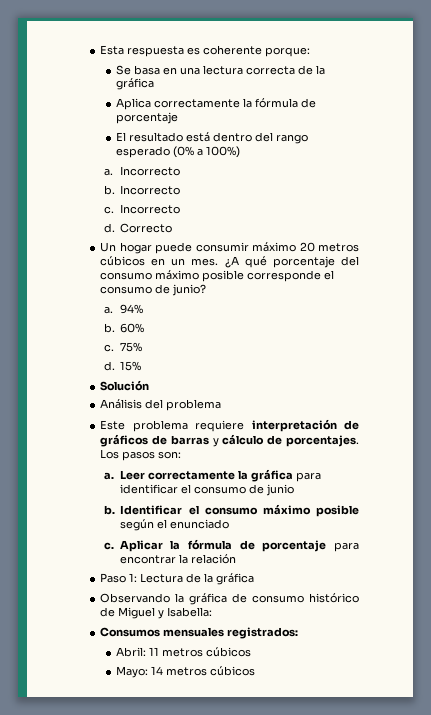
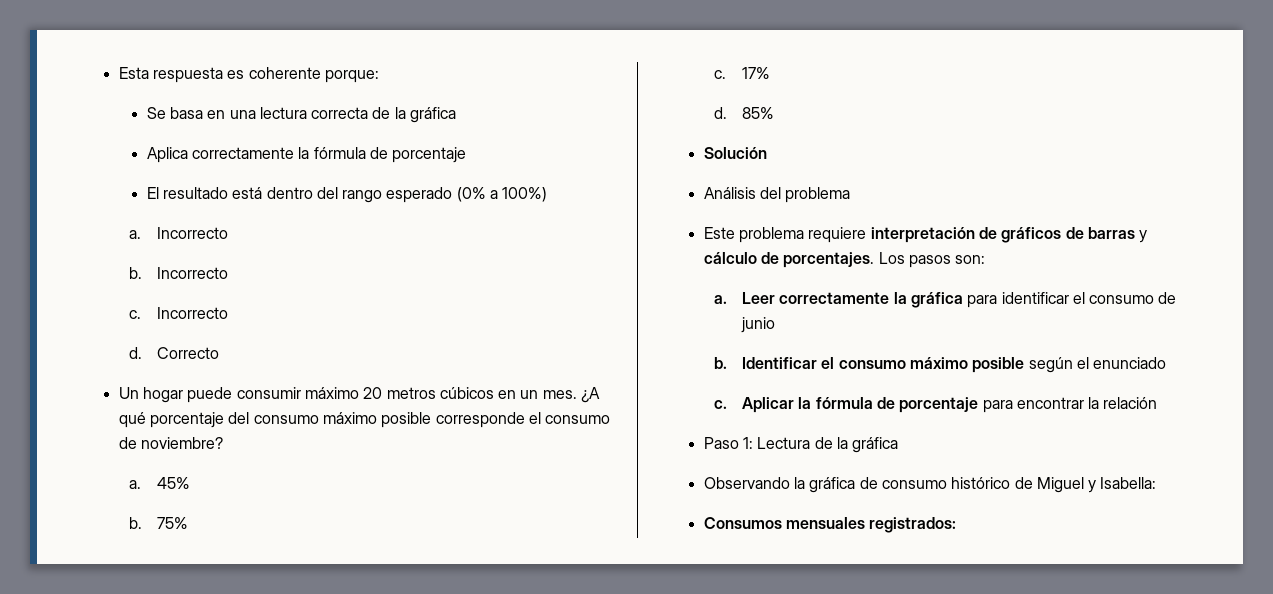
- ¿A qué porcentaje del consumo máximo posible corresponde el consumo de junio?
- a. 94%
- b. 60%
- c. 75%
- d. 15%
+ ¿A qué porcentaje del consumo máximo posible corresponde el consumo de noviembre?
+ a. 45%
+ b. 75%
+ c. 17%
+ d. 85%
- Abril: 11 metros cúbicos
- Mayo: 14 metros cúbicos

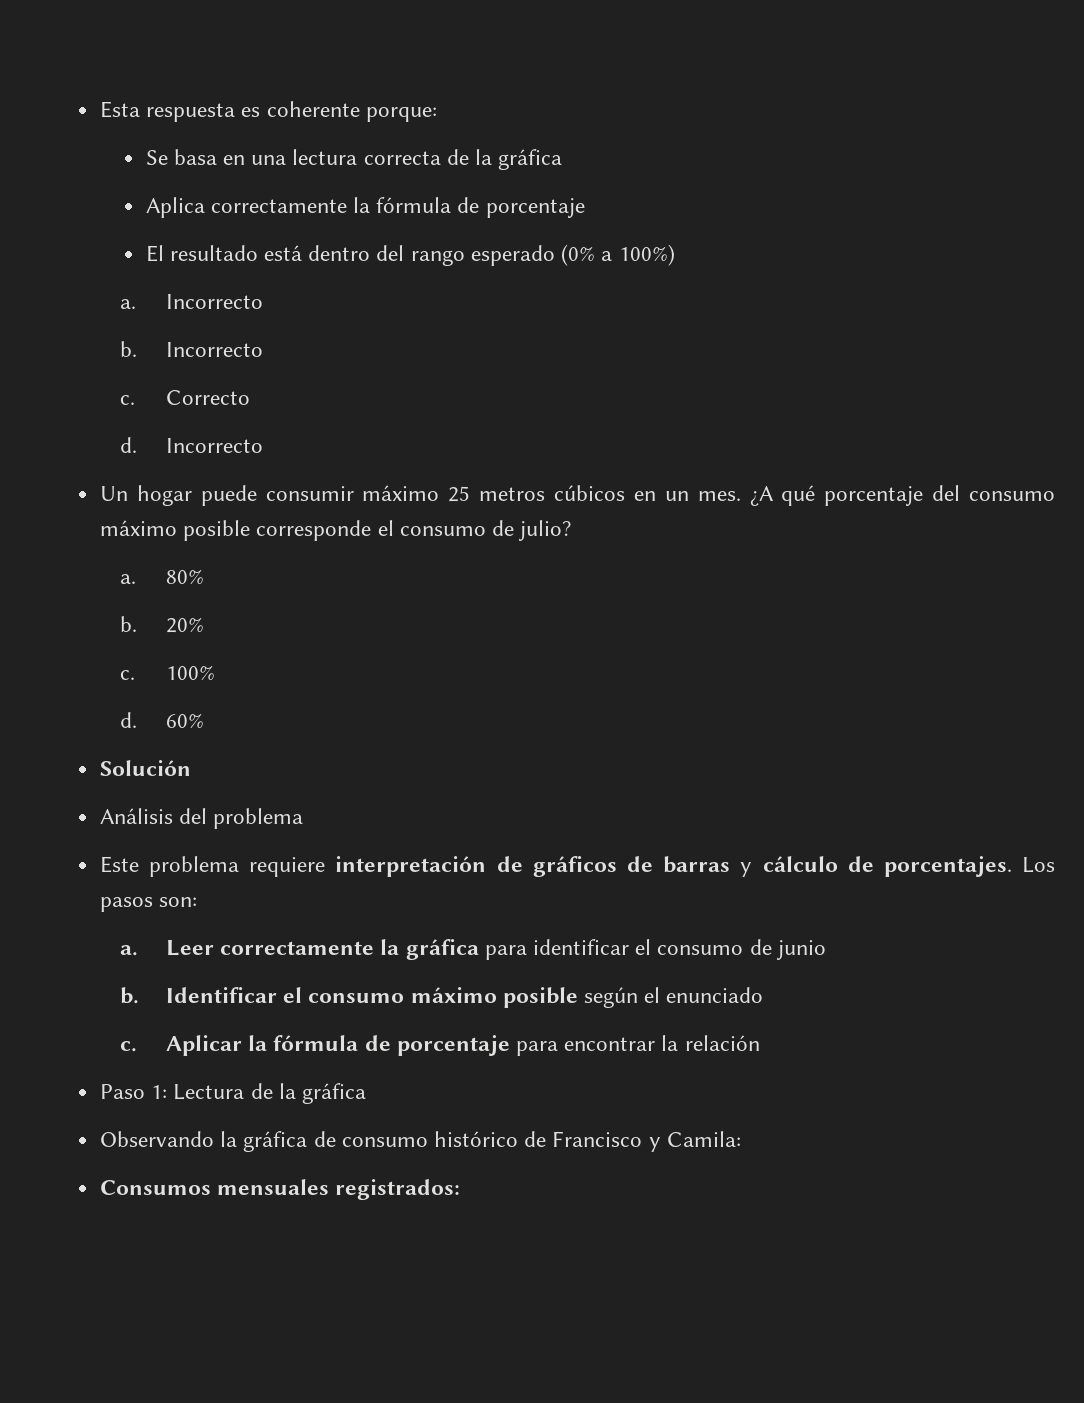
- c. Incorrecto
- d. Correcto
+ c. Correcto
+ d. Incorrecto
- Un hogar puede consumir máximo 20 metros cúbicos en un mes.
+ Un hogar puede consumir máximo 25 metros cúbicos en un mes.
- ¿A qué porcentaje del consumo máximo posible corresponde el consumo de noviembre?
- a. 45%
- b. 75%
- c. 17%
- d. 85%
+ ¿A qué porcentaje del consumo máximo posible corresponde el consumo de julio?
+ a. 80%
+ b. 20%
+ c. 100%
+ d. 60%
- Observando la gráfica de consumo histórico de Miguel y Isabella:
+ Observando la gráfica de consumo histórico de Francisco y Camila:

